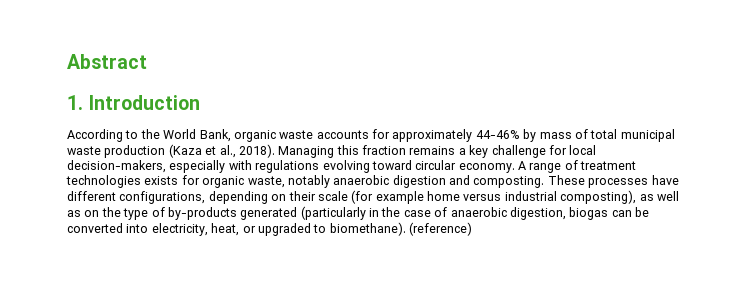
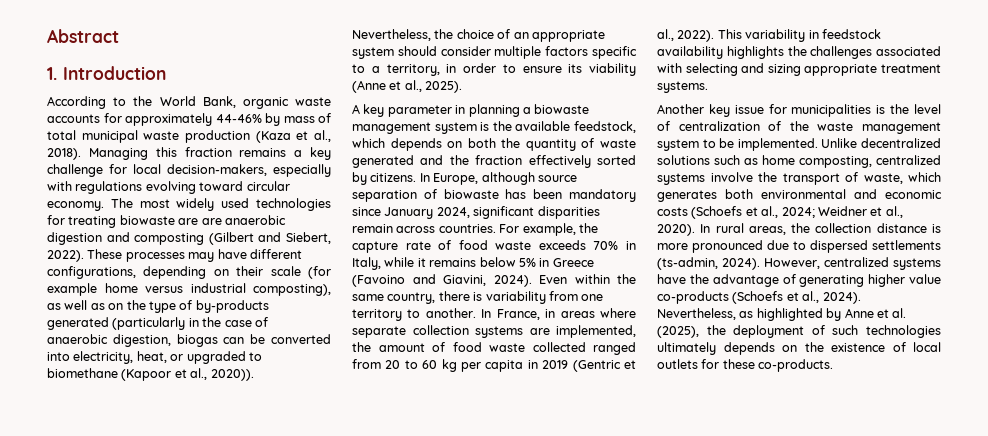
- A range of treatment technologies exists for organic waste, notably anaerobic digestion and composting.
+ The most widely used technologies for treating biowaste are are anaerobic digestion and composting (Gilbert and Siebert, 2022).
- These processes have different configurations, depending on their scale (for example home versus industrial composting), as well as on the type of by-products generated (particularly in the case of anaerobic digestion, biogas can be converted into electricity, heat, or upgraded to biomethane). (reference)
+ These processes may have different configurations, depending on their scale (for example home versus industrial composting), as well as on the type of by-products generated (particularly in the case of anaerobic digestion, biogas can be converted into electricity, heat, or upgraded to biomethane (Kapoor et al., 2020)). Nevertheless, the choice of an appropriate system should consider multiple factors specific to a territory, in order to ensure its viability (Anne et al., 2025).
+ A key parameter in planning a biowaste management system is the available feedstock, which depends on both the quantity of waste generated and the fraction effectively sorted by citizens. In Europe, although source separation of biowaste has been mandatory since January 2024, significant disparities remain across countries. For example, the capture rate of food waste exceeds 70% in Italy, while it remains below 5% in Greece (Favoino and Giavini, 2024). Even within the same country, there is variability from one territory to another. In France, in areas where separate collection systems are implemented, the amount of food waste collected ranged from 20 to 60 kg per capita in 2019 (Gentric et al., 2022). This variability in feedstock availability highlights the challenges associated with selecting and sizing appropriate treatment systems.
+ Another key issue for municipalities is the level of centralization of the waste management system to be implemented. Unlike decentralized solutions such as home composting, centralized systems involve the transport of waste, which generates both environmental and economic costs (Schoefs et al., 2024; Weidner et al., 2020). In rural areas, the collection distance is more pronounced due to dispersed settlements (ts-admin, 2024). However, centralized systems have the advantage of generating higher value co-products (Schoefs et al., 2024). Nevertheless, as highlighted by Anne et al. (2025), the deployment of such technologies ultimately depends on the existence of local outlets for these co-products.

